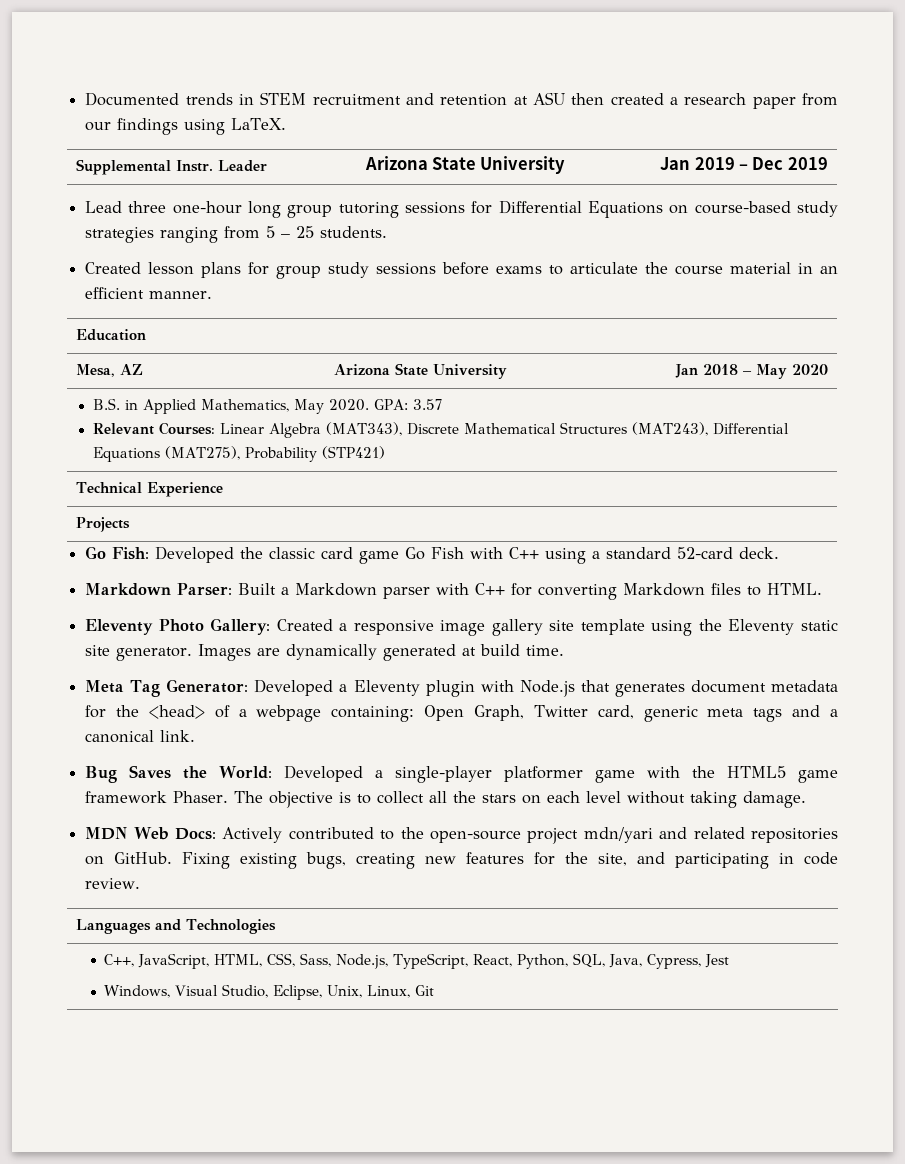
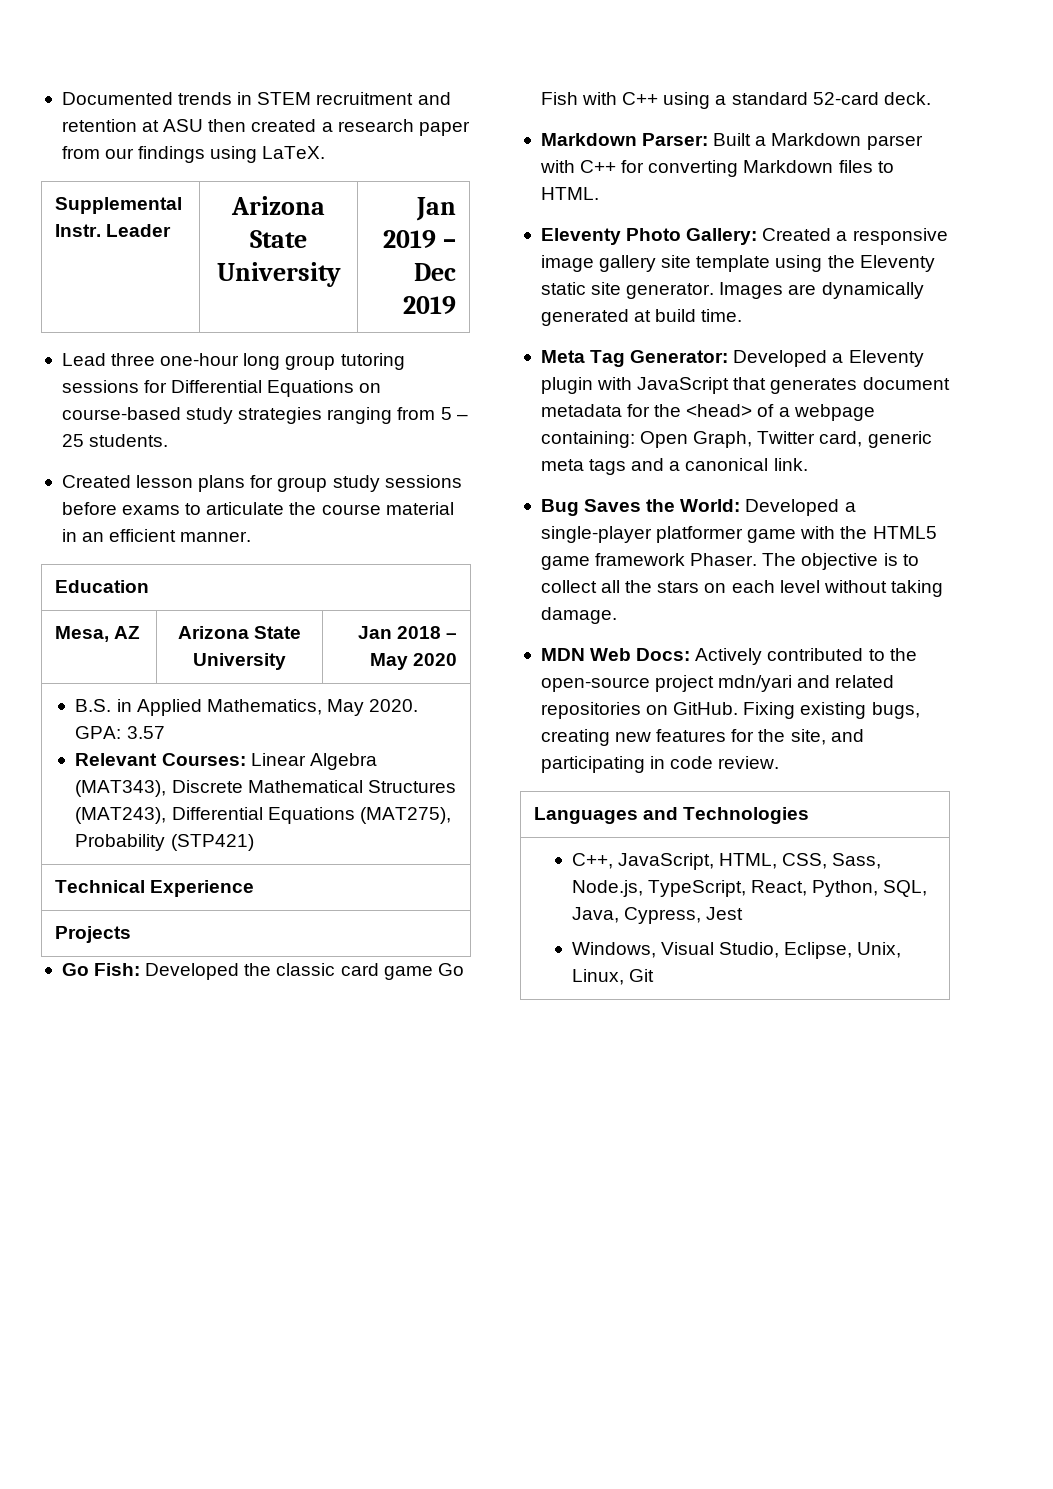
- Meta Tag Generator: Developed a Eleventy plugin with Node.js that generates document metadata for the <head> of a webpage containing: Open Graph, Twitter card, generic meta tags and a canonical link.
+ Meta Tag Generator: Developed a Eleventy plugin with JavaScript that generates document metadata for the <head> of a webpage containing: Open Graph, Twitter card, generic meta tags and a canonical link.

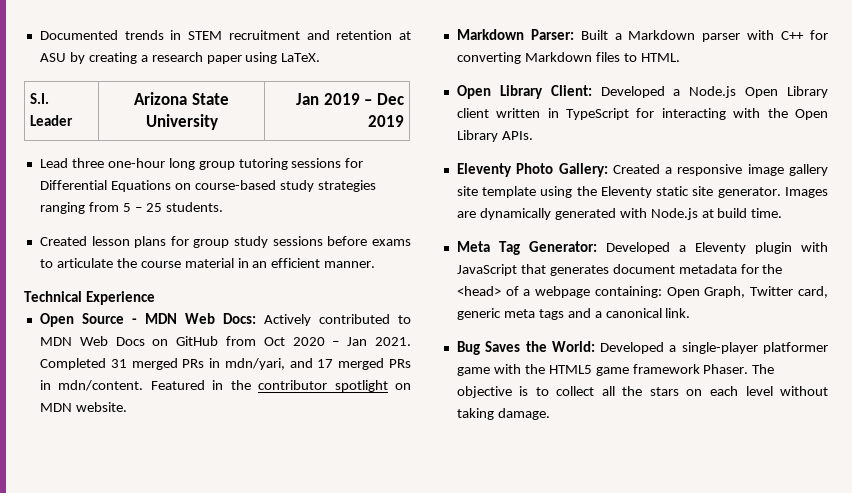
- Documented trends in STEM recruitment and retention at ASU then created a research paper from our findings using LaTeX.
+ Documented trends in STEM recruitment and retention at ASU by creating a research paper using LaTeX.
- Supplemental Instr. Leader | Arizona State University | Jan 2019 – Dec 2019
+ S.I. Leader | Arizona State University | Jan 2019 – Dec 2019
- Education
- Mesa, AZ | Arizona State University | Jan 2018 – May 2020
- B.S. in Applied Mathematics, May 2020. GPA: 3.57
- Relevant Courses: Linear Algebra (MAT343), Discrete Mathematical Structures (MAT243), Differential Equations (MAT275), Probability (STP421)
  Technical Experience
- Projects
- Go Fish: Developed the classic card game Go Fish with C++ using a standard 52-card deck.
+ Open Source - MDN Web Docs: Actively contributed to MDN Web Docs on GitHub from Oct 2020 – Jan 2021. Completed 31 merged PRs in mdn/yari, and 17 merged PRs in mdn/content. Featured in the contributor spotlight on MDN website.
+ Open Library Client: Developed a Node.js Open Library client written in TypeScript for interacting with the Open Library APIs.
- Images are dynamically generated at build time.
+ Images are dynamically generated with Node.js at build time.
- MDN Web Docs: Actively contributed to the open-source project mdn/yari and related repositories on GitHub. Fixing existing bugs, creating new features for the site, and participating in code review.
- Languages and Technologies
- C++, JavaScript, HTML, CSS, Sass, Node.js, TypeScript, React, Python, SQL, Java, Cypress, Jest
- Windows, Visual Studio, Eclipse, Unix, Linux, Git

